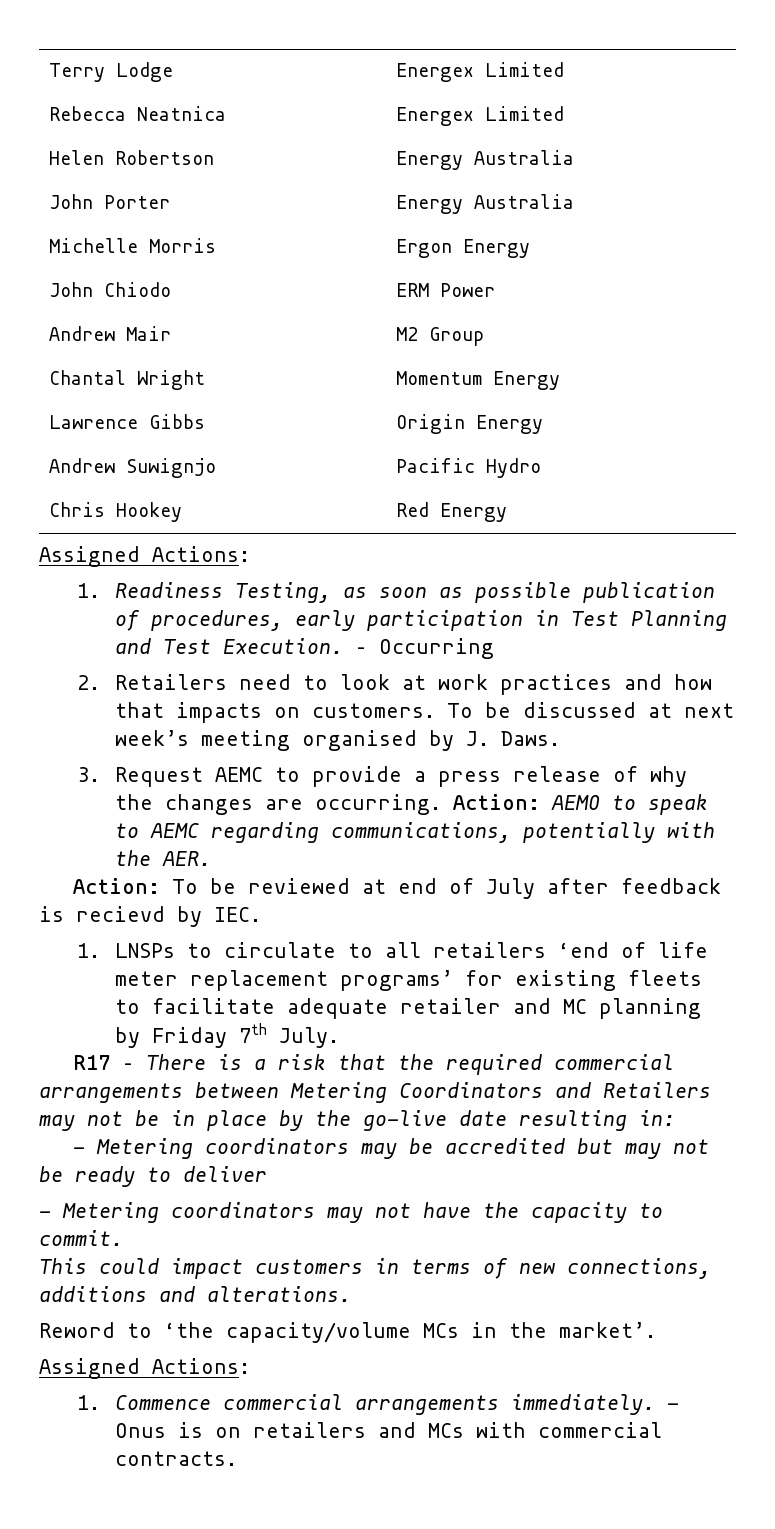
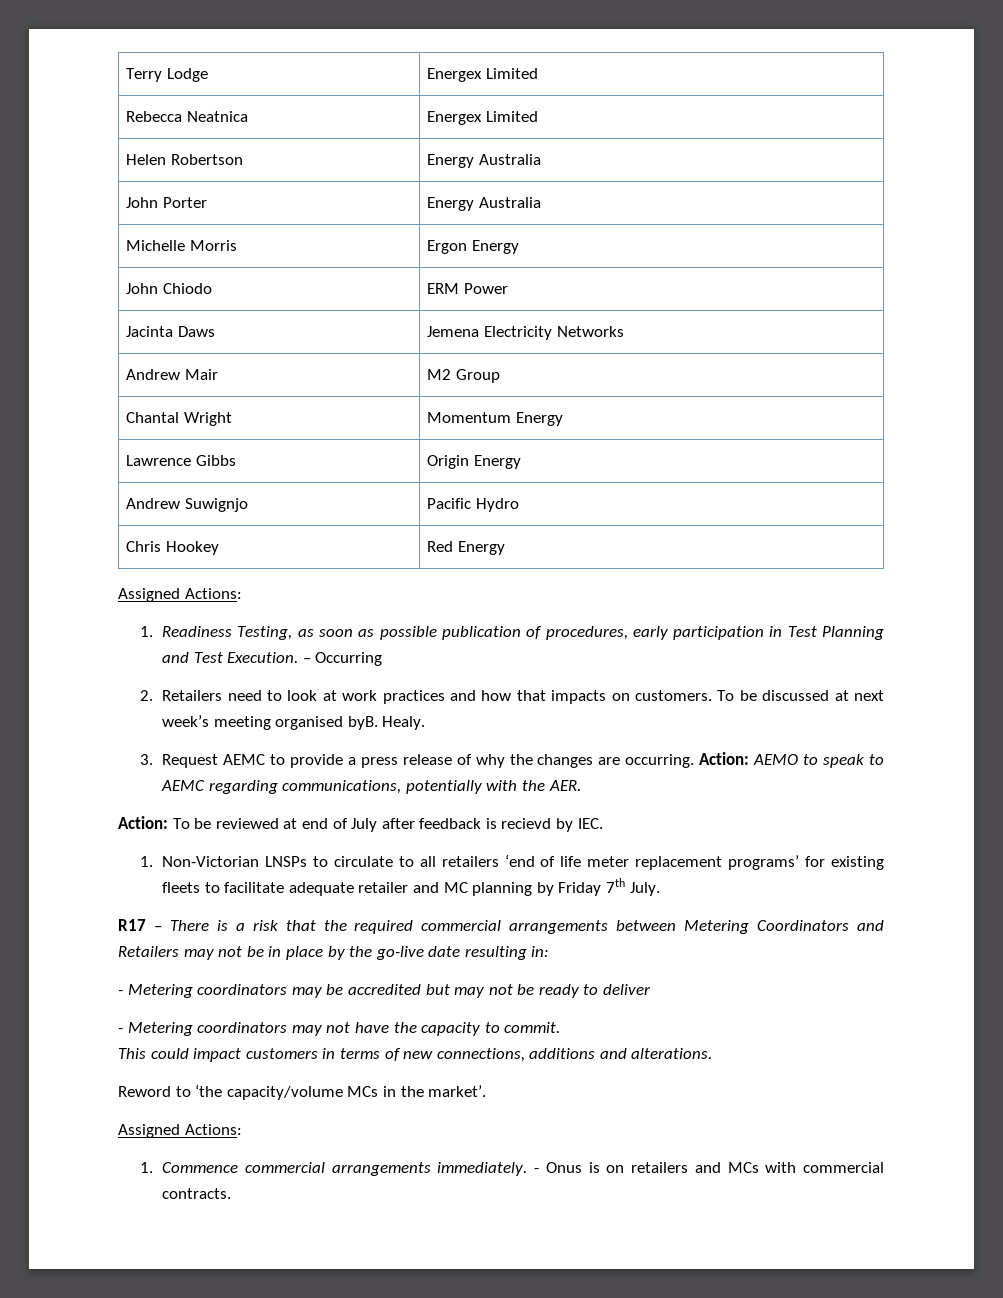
+ Jacinta Daws | Jemena Electricity Networks
- To be discussed at next week’s meeting organised by J. Daws.
+ To be discussed at next week’s meeting organised byB. Healy.
- 1. LNSPs to circulate to all retailers ‘end of life meter replacement programs’ for existing fleets to facilitate adequate retailer and MC planning by Friday 7th July.
+ 1. Non-Victorian LNSPs to circulate to all retailers ‘end of life meter replacement programs’ for existing fleets to facilitate adequate retailer and MC planning by Friday 7th July.

